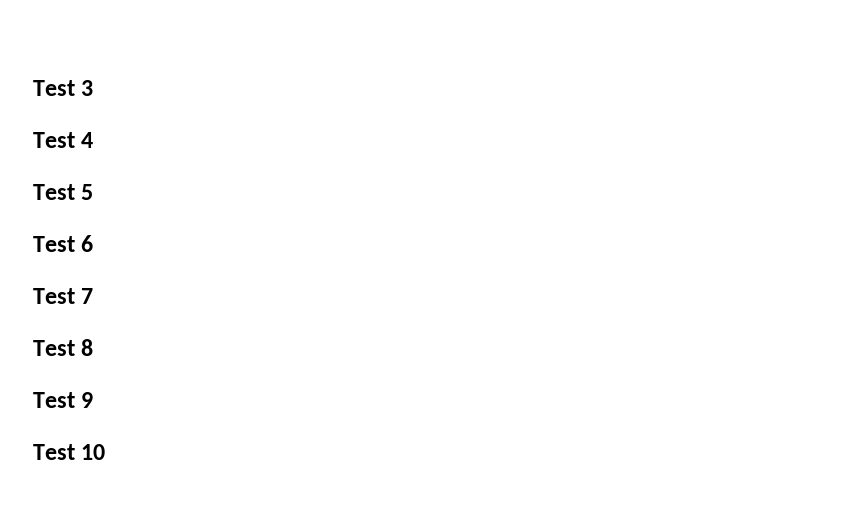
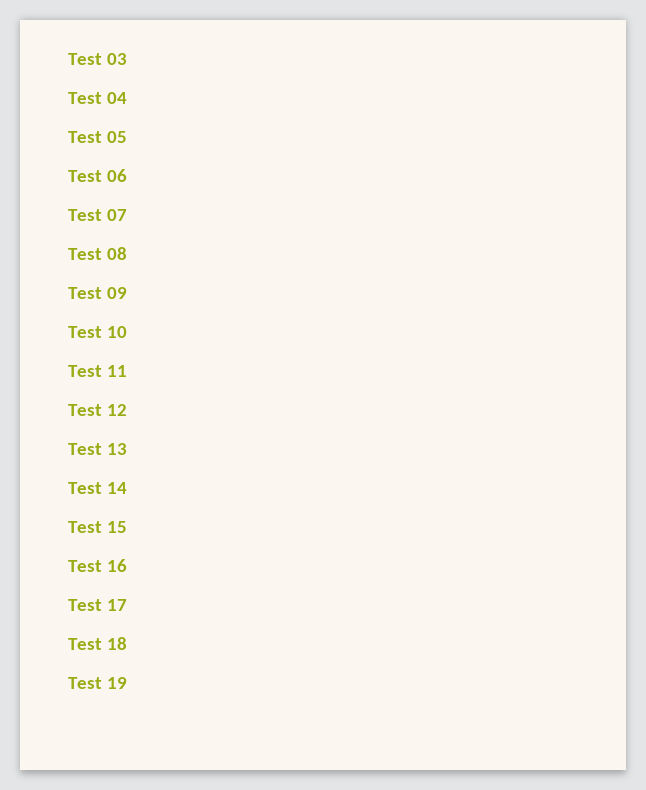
- Test 3
- Test 4
- Test 5
- Test 6
- Test 7
- Test 8
- Test 9
+ Test 03
+ Test 04
+ Test 05
+ Test 06
+ Test 07
+ Test 08
+ Test 09
+ Test 11
+ Test 12
+ Test 13
+ Test 14
+ Test 15
+ Test 16
+ Test 17
+ Test 18
+ Test 19

